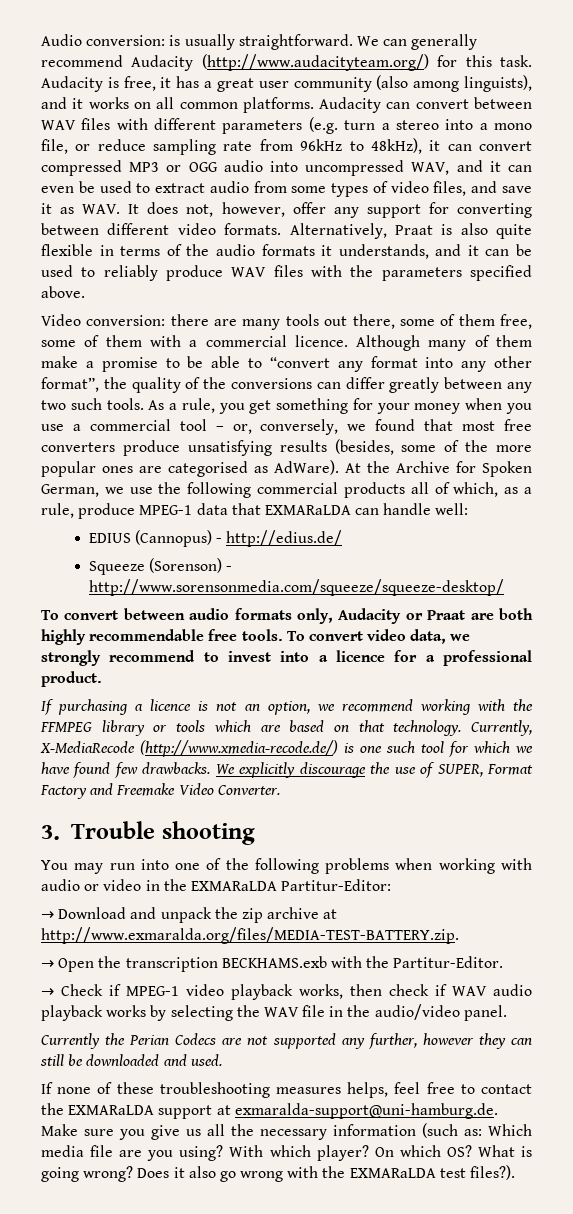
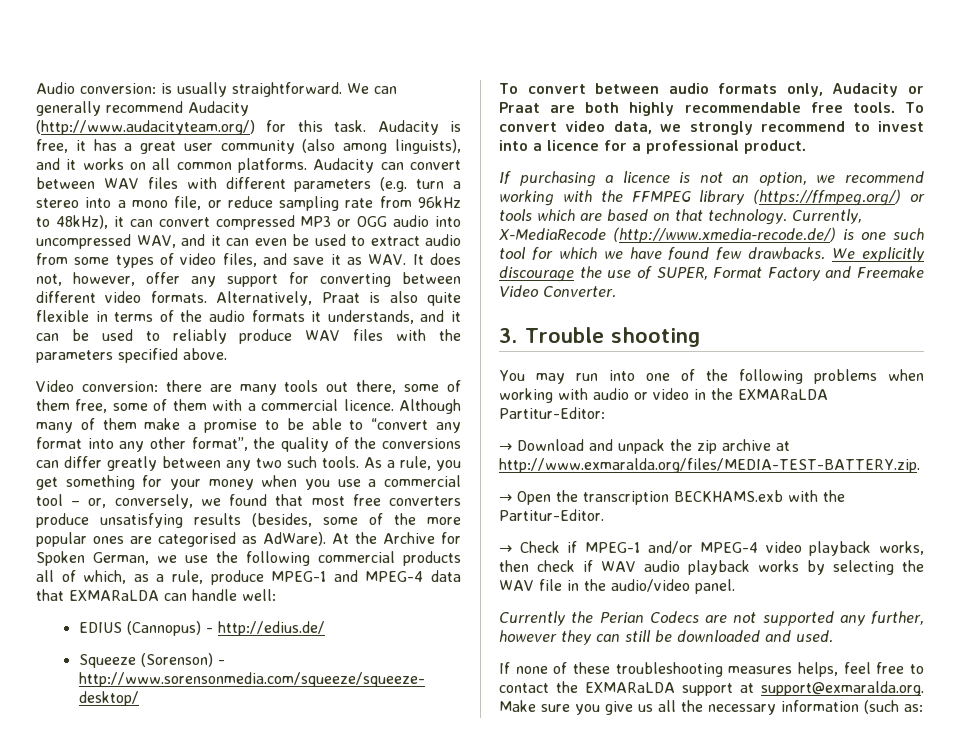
- At the Archive for Spoken German, we use the following commercial products all of which, as a rule, produce MPEG-1 data that EXMARaLDA can handle well:
+ At the Archive for Spoken German, we use the following commercial products all of which, as a rule, produce MPEG-1 and MPEG-4 data that EXMARaLDA can handle well:
- If purchasing a licence is not an option, we recommend working with the FFMPEG library or tools which are based on that technology.
+ If purchasing a licence is not an option, we recommend working with the FFMPEG library (https://ffmpeg.org/) or tools which are based on that technology.
- → Check if MPEG-1 video playback works, then check if WAV audio playback works by selecting the WAV file in the audio/video panel.
+ → Check if MPEG-1 and/or MPEG-4 video playback works, then check if WAV audio playback works by selecting the WAV file in the audio/video panel.
- If none of these troubleshooting measures helps, feel free to contact the EXMARaLDA support at exmaralda-support@uni-hamburg.de. Make sure you give us all the necessary information (such as: Which media file are you using? With which player? On which OS? What is going wrong? Does it also go wrong with the EXMARaLDA test files?).
+ If none of these troubleshooting measures helps, feel free to contact the EXMARaLDA support at support@exmaralda.org. Make sure you give us all the necessary information (such as:

